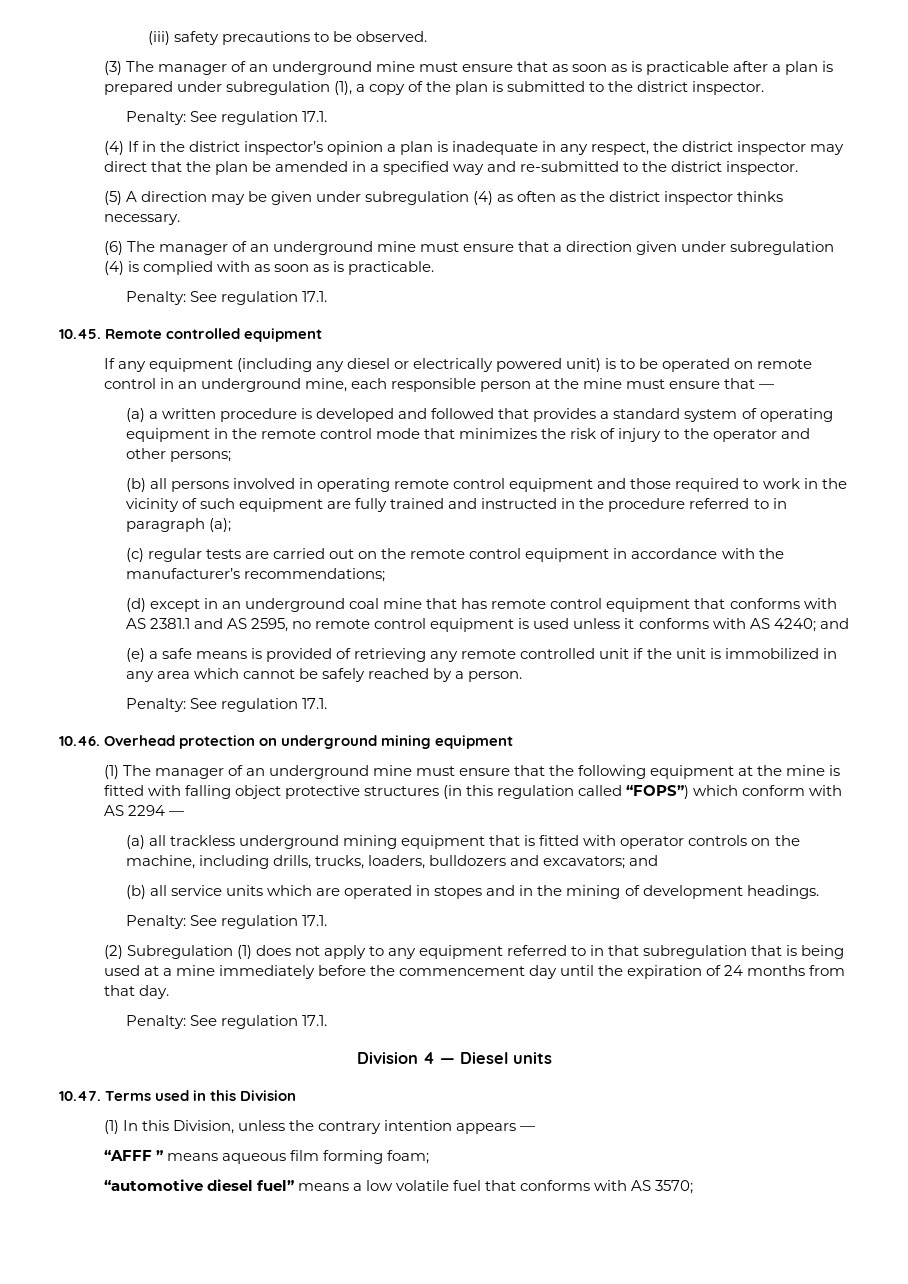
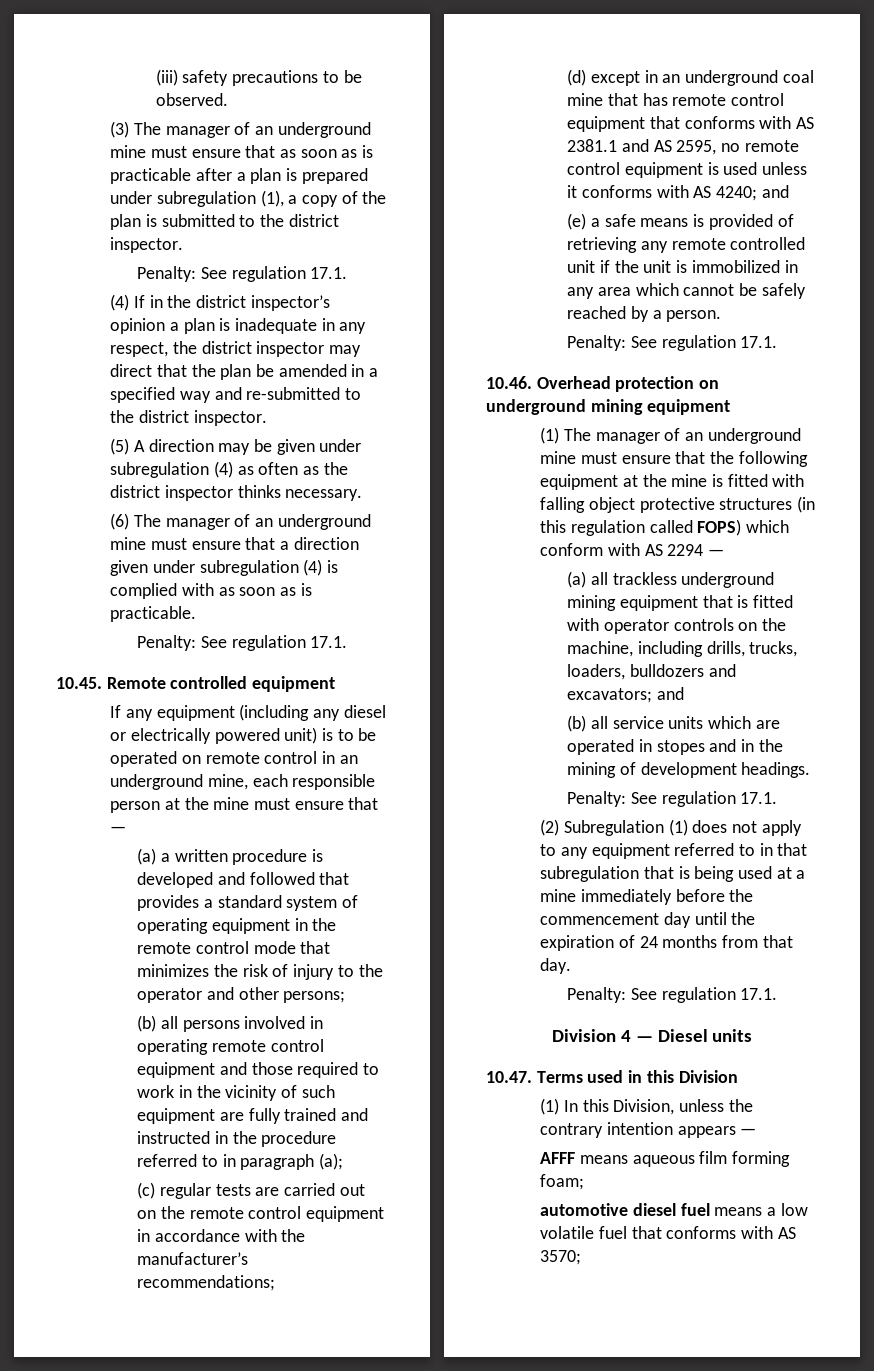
- (1) The manager of an underground mine must ensure that the following equipment at the mine is fitted with falling object protective structures (in this regulation called “FOPS”) which conform with AS 2294 —
+ (1) The manager of an underground mine must ensure that the following equipment at the mine is fitted with falling object protective structures (in this regulation called FOPS) which conform with AS 2294 —
- “AFFF ” means aqueous film forming foam;
+ AFFF means aqueous film forming foam;
- “automotive diesel fuel” means a low volatile fuel that conforms with AS 3570;
+ automotive diesel fuel means a low volatile fuel that conforms with AS 3570;

